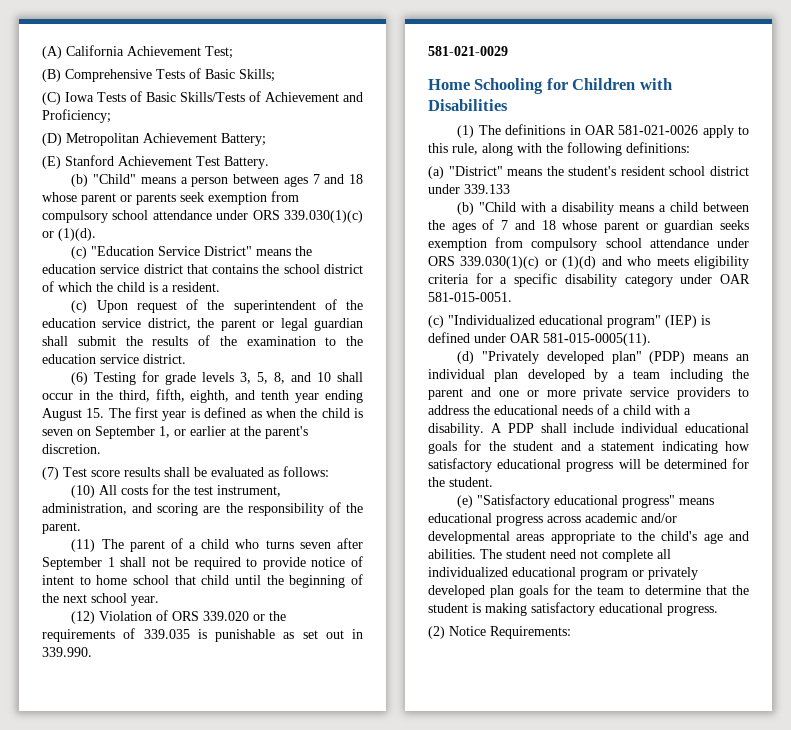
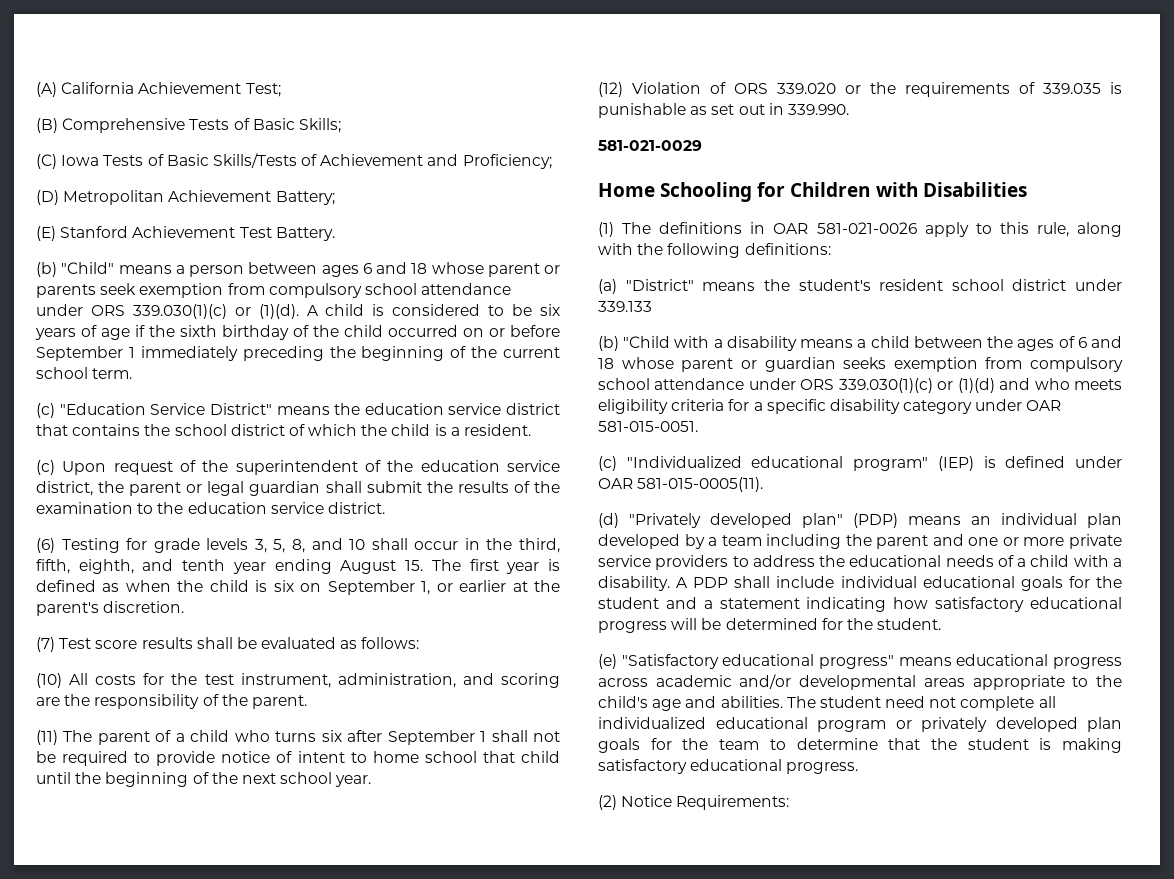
- (b) "Child" means a person between ages 7 and 18 whose parent or parents seek exemption from compulsory school attendance under ORS 339.030(1)(c) or (1)(d).
+ (b) "Child" means a person between ages 6 and 18 whose parent or parents seek exemption from compulsory school attendance under ORS 339.030(1)(c) or (1)(d). A child is considered to be six years of age if the sixth birthday of the child occurred on or before September 1 immediately preceding the beginning of the current school term.
- (6) Testing for grade levels 3, 5, 8, and 10 shall occur in the third, fifth, eighth, and tenth year ending August 15. The first year is defined as when the child is seven on September 1, or earlier at the parent's discretion.
+ (6) Testing for grade levels 3, 5, 8, and 10 shall occur in the third, fifth, eighth, and tenth year ending August 15. The first year is defined as when the child is six on September 1, or earlier at the parent's discretion.
- (11) The parent of a child who turns seven after September 1 shall not be required to provide notice of intent to home school that child until the beginning of the next school year.
+ (11) The parent of a child who turns six after September 1 shall not be required to provide notice of intent to home school that child until the beginning of the next school year.
- (b) "Child with a disability means a child between the ages of 7 and 18 whose parent or guardian seeks exemption from compulsory school attendance under ORS 339.030(1)(c) or (1)(d) and who meets eligibility criteria for a specific disability category under OAR 581-015-0051.
+ (b) "Child with a disability means a child between the ages of 6 and 18 whose parent or guardian seeks exemption from compulsory school attendance under ORS 339.030(1)(c) or (1)(d) and who meets eligibility criteria for a specific disability category under OAR 581-015-0051.

